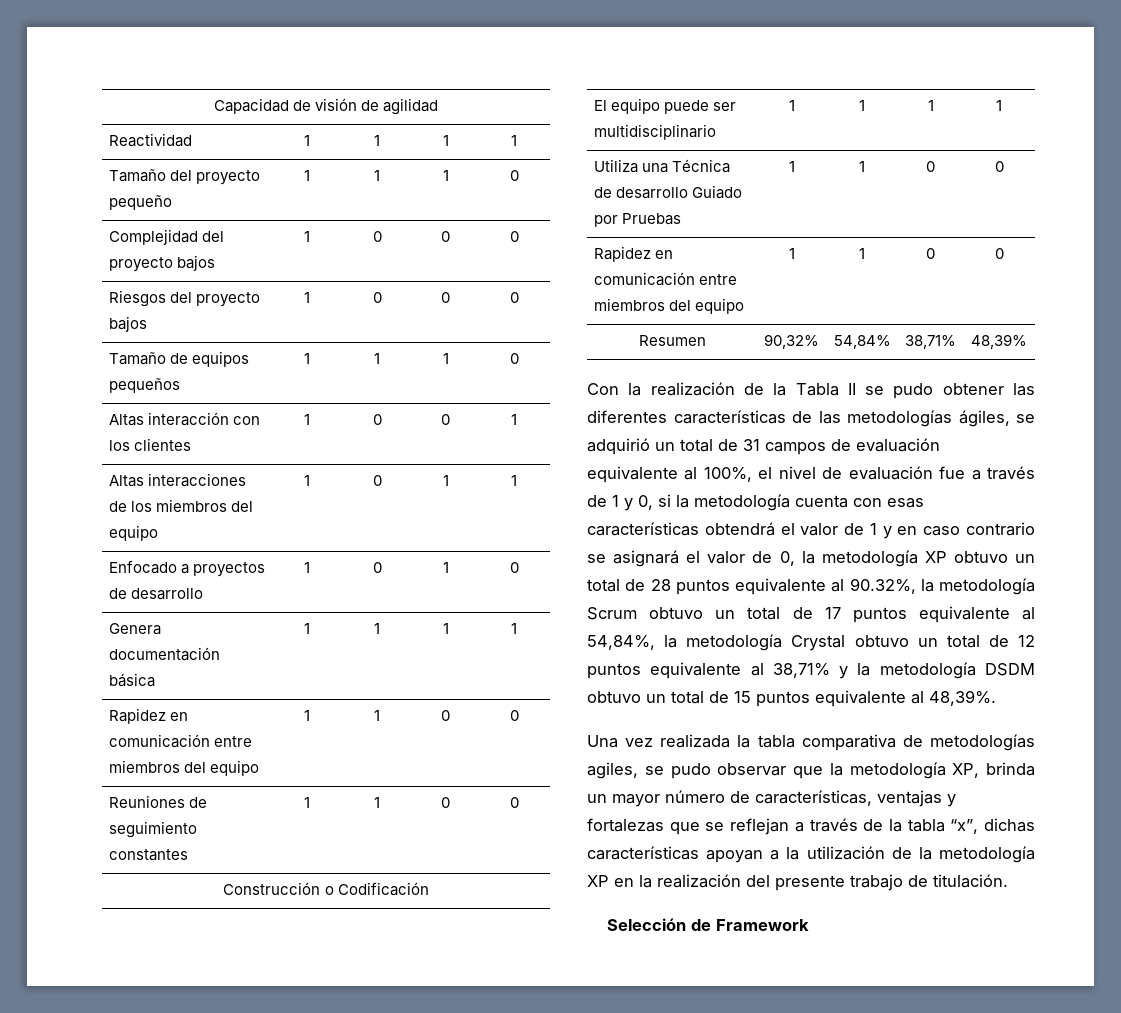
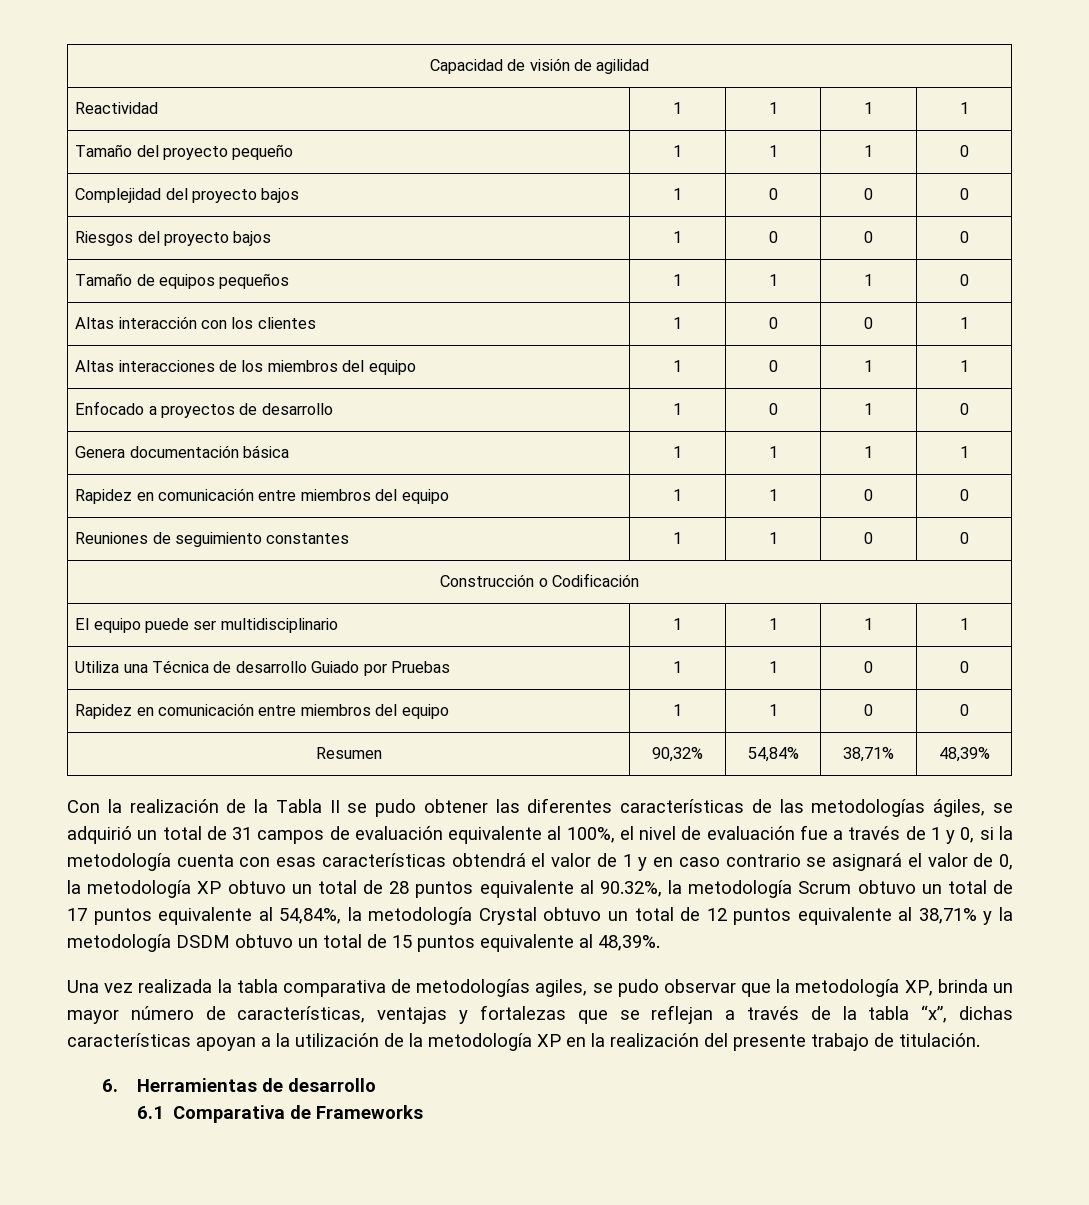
- Selección de Framework
+ 6. Herramientas de desarrollo
+ 6.1 Comparativa de Frameworks

